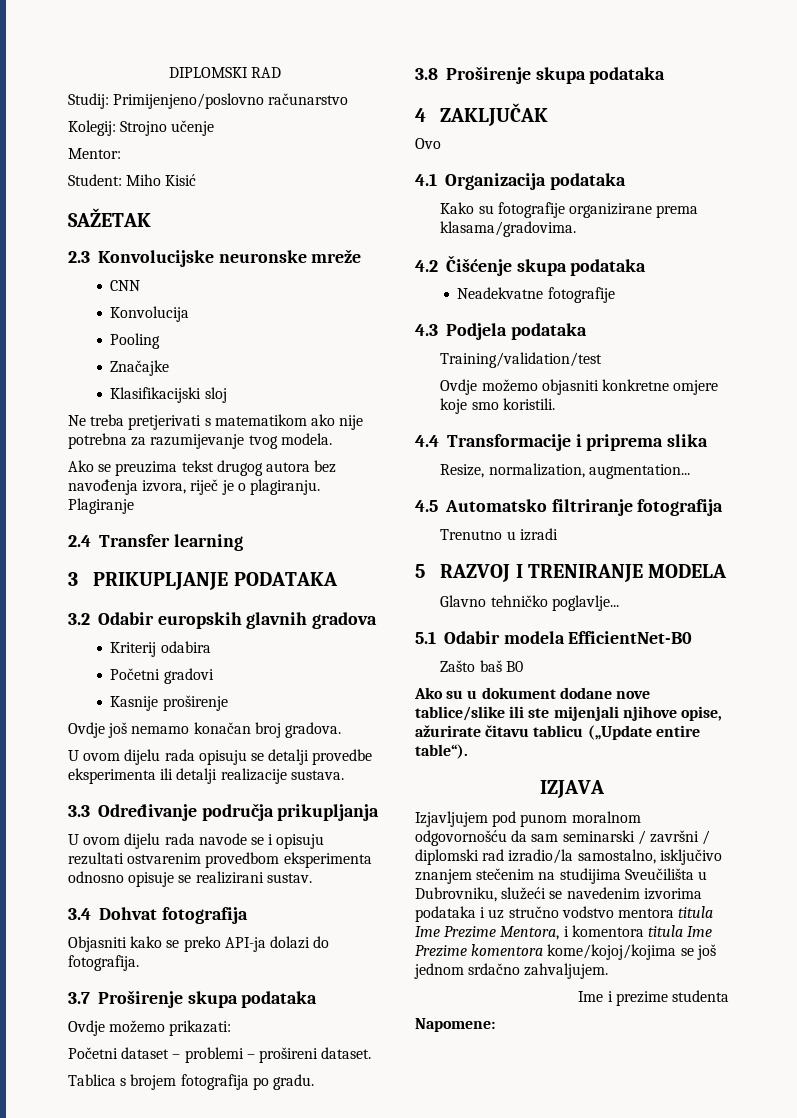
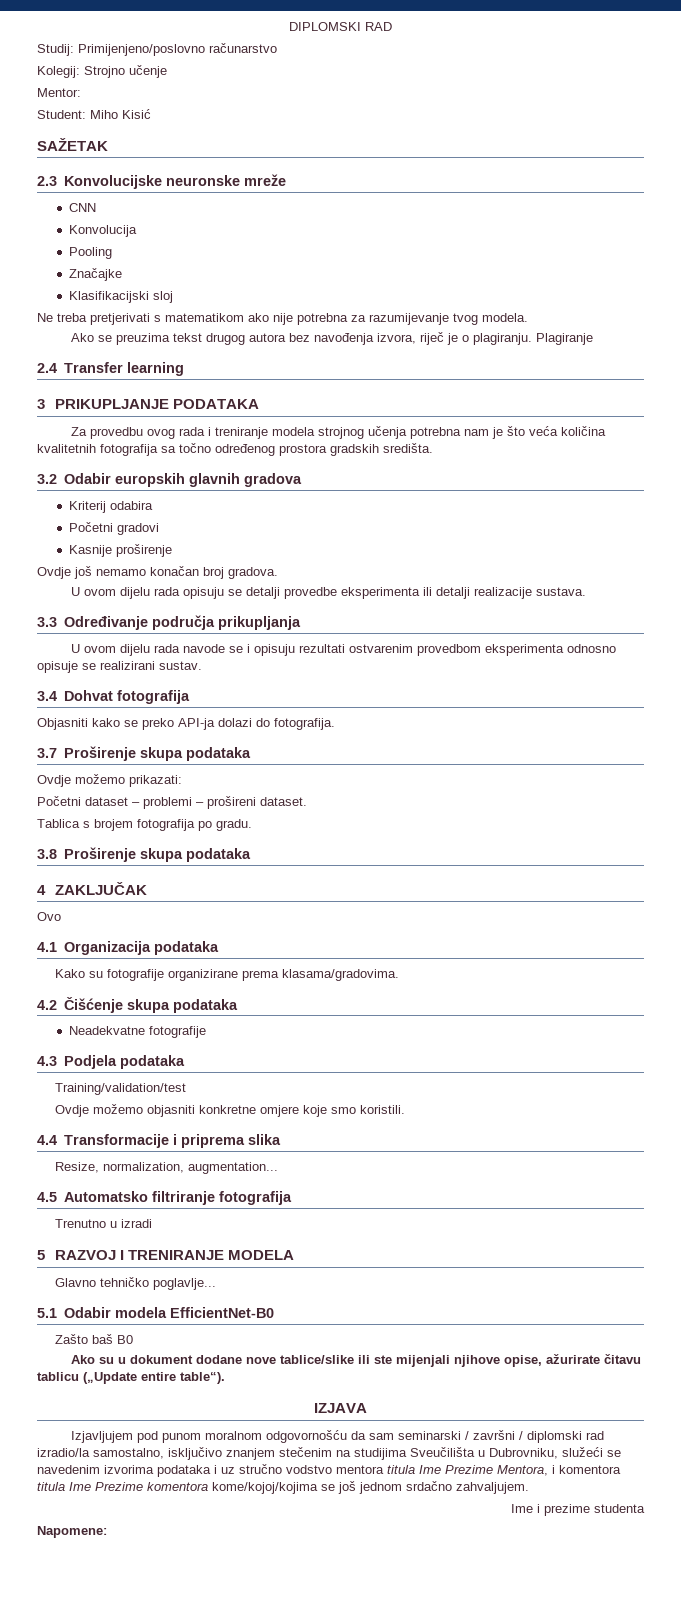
+ Za provedbu ovog rada i treniranje modela strojnog učenja potrebna nam je što veća količina kvalitetnih fotografija sa točno određenog prostora gradskih središta.

